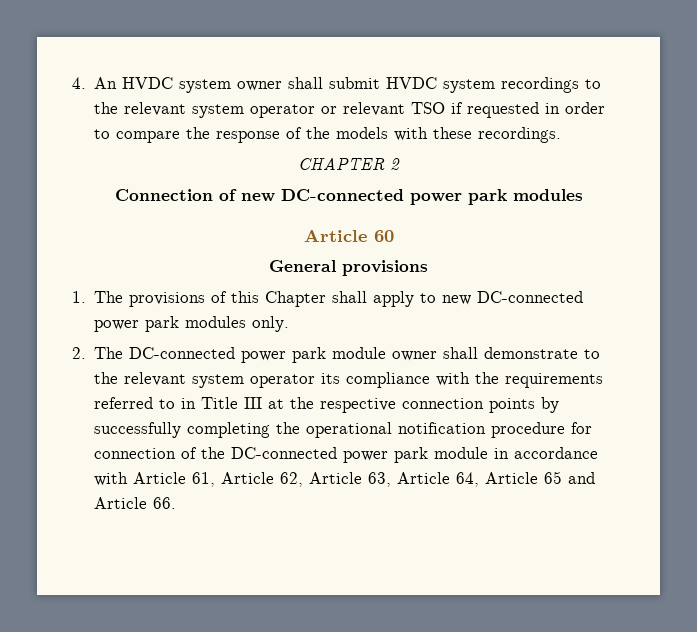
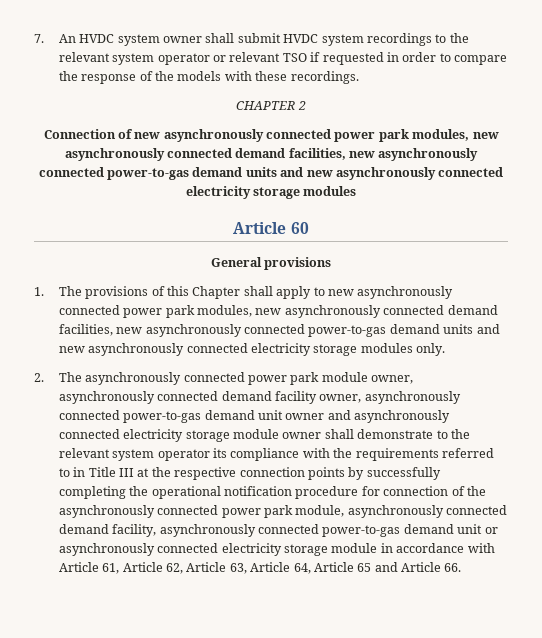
- 4. An HVDC system owner shall submit HVDC system recordings to the relevant system operator or relevant TSO if requested in order to compare the response of the models with these recordings.
+ 7. An HVDC system owner shall submit HVDC system recordings to the relevant system operator or relevant TSO if requested in order to compare the response of the models with these recordings.
- Connection of new DC-connected power park modules
+ Connection of new asynchronously connected power park modules, new asynchronously connected demand facilities, new asynchronously connected power-to-gas demand units and new asynchronously connected electricity storage modules
- 1. The provisions of this Chapter shall apply to new DC-connected power park modules only.
+ 1. The provisions of this Chapter shall apply to new asynchronously connected power park modules, new asynchronously connected demand facilities, new asynchronously connected power-to-gas demand units and new asynchronously connected electricity storage modules only.
- 2. The DC-connected power park module owner shall demonstrate to the relevant system operator its compliance with the requirements referred to in Title III at the respective connection points by successfully completing the operational notification procedure for connection of the DC-connected power park module in accordance with Article 61, Article 62, Article 63, Article 64, Article 65 and Article 66.
+ 2. The asynchronously connected power park module owner, asynchronously connected demand facility owner, asynchronously connected power-to-gas demand unit owner and asynchronously connected electricity storage module owner shall demonstrate to the relevant system operator its compliance with the requirements referred to in Title III at the respective connection points by successfully completing the operational notification procedure for connection of the asynchronously connected power park module, asynchronously connected demand facility, asynchronously connected power-to-gas demand unit or asynchronously connected electricity storage module in accordance with Article 61, Article 62, Article 63, Article 64, Article 65 and Article 66.

